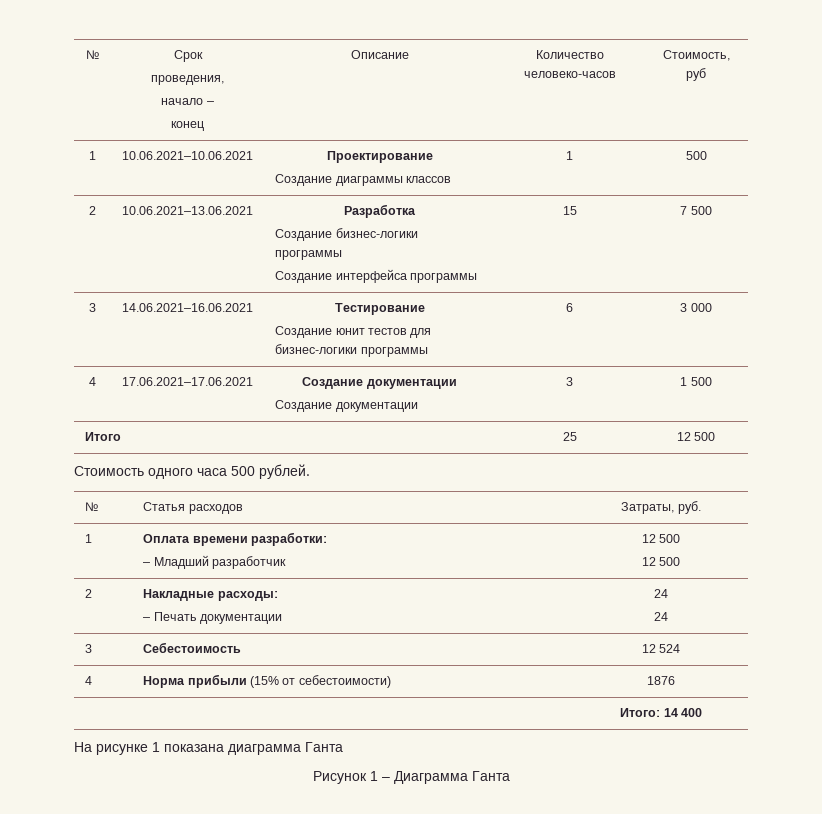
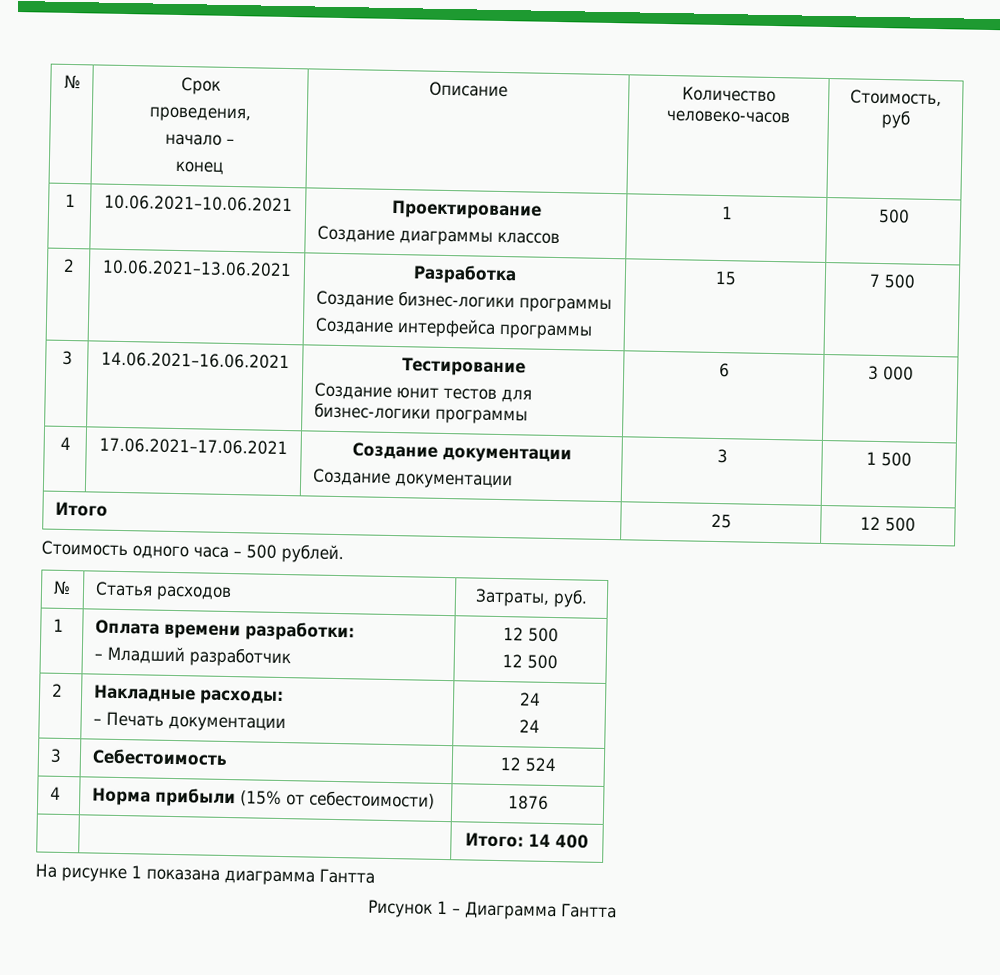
- Стоимость одного часа 500 рублей.
+ Стоимость одного часа – 500 рублей.
- На рисунке 1 показана диаграмма Ганта
+ На рисунке 1 показана диаграмма Гантта
- Рисунок 1 – Диаграмма Ганта
+ Рисунок 1 – Диаграмма Гантта

